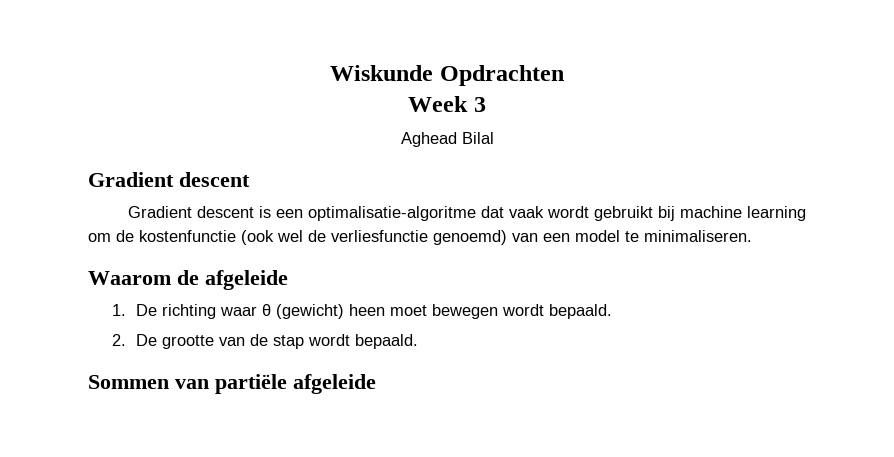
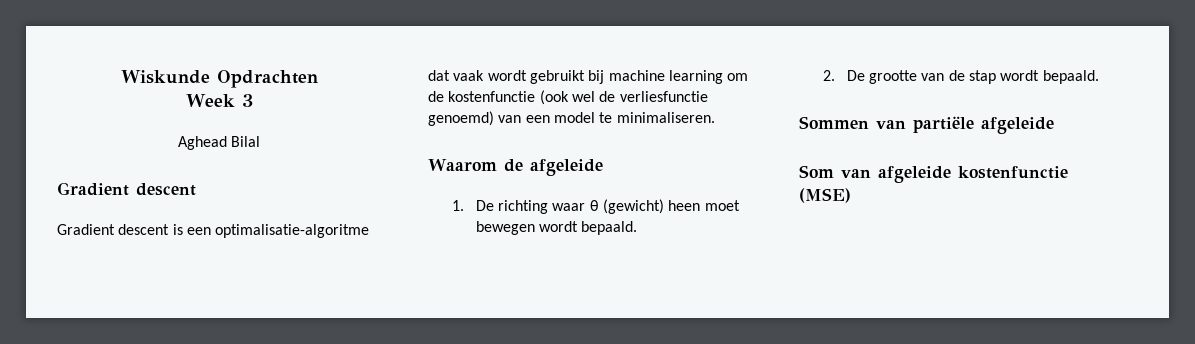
+ Som van afgeleide kostenfunctie (MSE)

